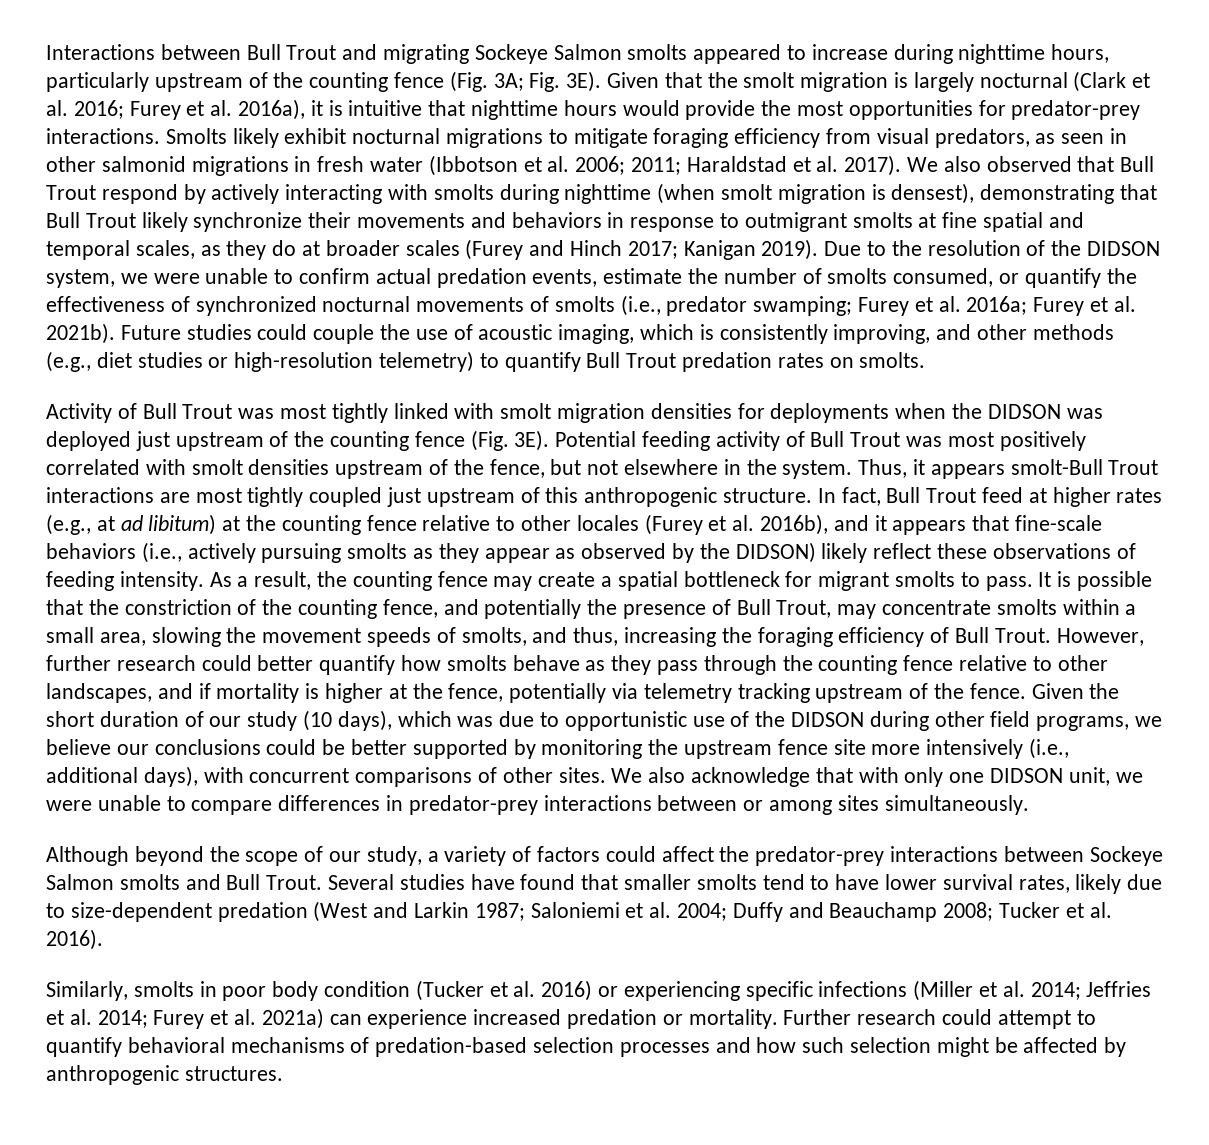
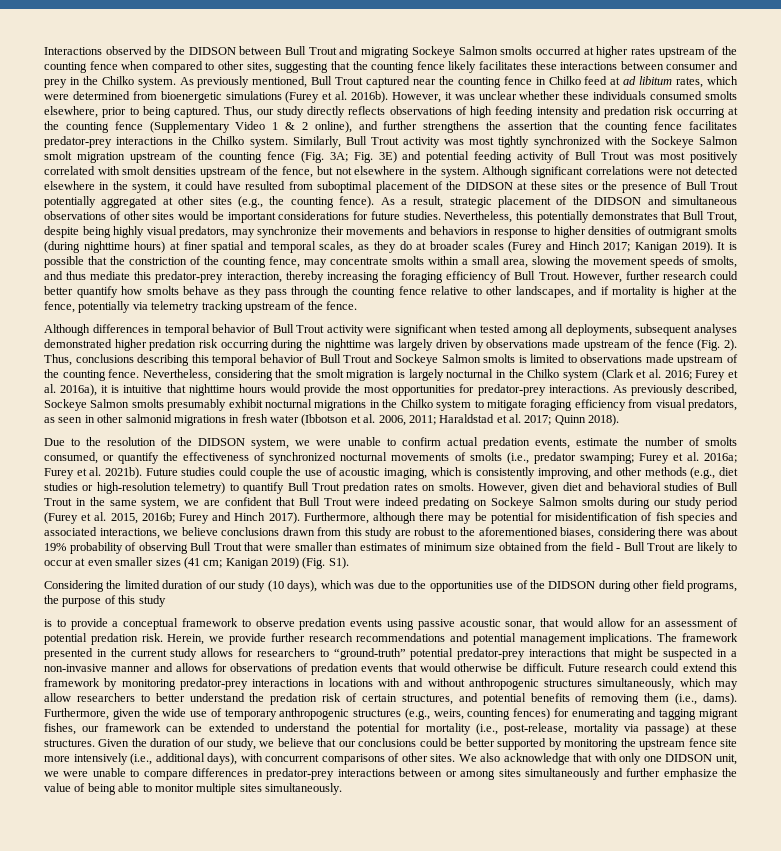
- Interactions between Bull Trout and migrating Sockeye Salmon smolts appeared to increase during nighttime hours, particularly upstream of the counting fence (Fig. 3A; Fig. 3E). Given that the smolt migration is largely nocturnal (Clark et al. 2016; Furey et al. 2016a), it is intuitive that nighttime hours would provide the most opportunities for predator-prey interactions.
+ Interactions observed by the DIDSON between Bull Trout and migrating Sockeye Salmon smolts occurred at higher rates upstream of the counting fence when compared to other sites, suggesting that the counting fence likely facilitates these interactions between consumer and prey in the Chilko system. As previously mentioned, Bull Trout captured near the counting fence in Chilko feed at ad libitum rates, which were determined from bioenergetic simulations (Furey et al. 2016b). However, it was unclear whether these individuals consumed smolts elsewhere, prior to being captured. Thus, our study directly reflects observations of high feeding intensity and predation risk occurring at the counting fence (Supplementary Video 1 & 2 online), and further strengthens the assertion that the counting fence facilitates predator-prey interactions in the Chilko system. Similarly, Bull Trout activity was most tightly synchronized with the Sockeye Salmon smolt migration upstream of the counting fence (Fig. 3A; Fig. 3E) and potential feeding activity of Bull Trout was most positively correlated with smolt densities upstream of the fence, but not elsewhere in the system. Although significant correlations were not detected elsewhere in the system, it could have resulted from suboptimal placement of the DIDSON at these sites or the presence of Bull Trout potentially aggregated at other sites (e.g., the counting fence). As a result, strategic placement of the DIDSON and simultaneous observations of other sites would be important considerations for future studies. Nevertheless, this potentially demonstrates that Bull Trout, despite being highly visual predators, may synchronize their movements and behaviors in response to higher densities of outmigrant smolts (during nighttime hours) at finer spatial and temporal scales, as they do at broader scales (Furey and Hinch 2017; Kanigan 2019). It is possible that the constriction of the counting fence, may concentrate smolts within a small area, slowing the movement speeds of smolts, and thus mediate this predator-prey interaction, thereby increasing the foraging efficiency of Bull Trout. However, further research could better quantify how smolts behave as they pass through the counting fence relative to other landscapes, and if mortality is higher at the fence, potentially via telemetry tracking upstream of the fence.
+ Although differences in temporal behavior of Bull Trout activity were significant when tested among all deployments, subsequent analyses demonstrated higher predation risk occurring during the nighttime was largely driven by observations made upstream of the fence (Fig. 2). Thus, conclusions describing this temporal behavior of Bull Trout and Sockeye Salmon smolts is limited to observations made upstream of the counting fence. Nevertheless, considering that the smolt migration is largely nocturnal in the Chilko system (Clark et al. 2016; Furey et al. 2016a), it is intuitive that nighttime hours would provide the most opportunities for predator-prey interactions.
- Smolts likely exhibit nocturnal migrations to mitigate foraging efficiency from visual predators, as seen in other salmonid migrations in fresh water (Ibbotson et al. 2006; 2011;
+ As previously described, Sockeye Salmon smolts presumably exhibit nocturnal migrations in the Chilko system to mitigate foraging efficiency from visual predators, as seen in other salmonid migrations in fresh water (Ibbotson et al. 2006, 2011;
- Haraldstad et al. 2017). We also observed that Bull Trout respond by actively interacting with smolts during nighttime (when smolt migration is densest), demonstrating that Bull Trout likely synchronize their movements and behaviors in response to outmigrant smolts at fine spatial and temporal scales, as they do at broader scales (Furey and Hinch 2017; Kanigan 2019). Due to the resolution of the DIDSON system, we were unable to confirm actual predation events, estimate the number of smolts consumed, or quantify the effectiveness of synchronized nocturnal movements of smolts (i.e., predator swamping;
+ Haraldstad et al. 2017; Quinn 2018).
+ Due to the resolution of the DIDSON system, we were unable to confirm actual predation events, estimate the number of smolts consumed, or quantify the effectiveness of synchronized nocturnal movements of smolts (i.e., predator swamping;
- Future studies could couple the use of acoustic imaging, which is consistently improving, and other methods (e.g., diet studies or high-resolution telemetry) to quantify Bull Trout predation rates on smolts.
- Activity of Bull Trout was most tightly linked with smolt migration densities for deployments when the DIDSON was deployed just upstream of the counting fence (Fig. 3E). Potential feeding activity of Bull Trout was most positively correlated with smolt densities upstream of the fence, but not elsewhere in the system. Thus, it appears smolt-Bull Trout interactions are most tightly coupled just upstream of this anthropogenic structure. In fact, Bull Trout feed at higher rates (e.g., at ad libitum) at the counting fence relative to other locales (Furey et al. 2016b), and it appears that fine-scale behaviors (i.e., actively pursuing smolts as they appear as observed by the DIDSON) likely reflect these observations of feeding intensity. As a result, the counting fence may create a spatial bottleneck for migrant smolts to pass. It is possible that the constriction of the counting fence, and potentially the presence of Bull Trout, may concentrate smolts within a small area, slowing the movement speeds of smolts, and thus, increasing the foraging efficiency of Bull Trout. However, further research could better quantify how smolts behave as they pass through the counting fence relative to other landscapes, and if mortality is higher at the fence, potentially via telemetry tracking upstream of the fence. Given the short duration of our study (10 days), which was due to opportunistic use of the DIDSON during other field programs, we believe our conclusions could be better supported by monitoring the upstream fence site more intensively (i.e., additional days), with concurrent comparisons of other sites.
+ Future studies could couple the use of acoustic imaging, which is consistently improving, and other methods (e.g., diet studies or high-resolution telemetry) to quantify Bull Trout predation rates on smolts. However, given diet and behavioral studies of Bull Trout in the same system, we are confident that Bull Trout were indeed predating on Sockeye Salmon smolts during our study period (Furey et al. 2015, 2016b; Furey and Hinch 2017). Furthermore, although there may be potential for misidentification of fish species and associated interactions, we believe conclusions drawn from this study are robust to the aforementioned biases, considering there was about 19% probability of observing Bull Trout that were smaller than estimates of minimum size obtained from the field - Bull Trout are likely to occur at even smaller sizes (41 cm; Kanigan 2019) (Fig. S1).
+ Considering the limited duration of our study (10 days), which was due to the opportunities use of the DIDSON during other field programs, the purpose of this study
+ is to provide a conceptual framework to observe predation events using passive acoustic sonar, that would allow for an assessment of potential predation risk. Herein, we provide further research recommendations and potential management implications. The framework presented in the current study allows for researchers to “ground-truth” potential predator-prey interactions that might be suspected in a non-invasive manner and allows for observations of predation events that would otherwise be difficult. Future research could extend this framework by monitoring predator-prey interactions in locations with and without anthropogenic structures simultaneously, which may allow researchers to better understand the predation risk of certain structures, and potential benefits of removing them (i.e., dams). Furthermore, given the wide use of temporary anthropogenic structures (e.g., weirs, counting fences) for enumerating and tagging migrant fishes, our framework can be extended to understand the potential for mortality (i.e., post-release, mortality via passage) at these structures. Given the duration of our study, we believe that our conclusions could be better supported by monitoring the upstream fence site more intensively (i.e., additional days), with concurrent comparisons of other sites.
- We also acknowledge that with only one DIDSON unit, we were unable to compare differences in predator-prey interactions between or among sites simultaneously.
- Although beyond the scope of our study, a variety of factors could affect the predator-prey interactions between Sockeye Salmon smolts and Bull Trout. Several studies have found that smaller smolts tend to have lower survival rates, likely due to size-dependent predation (West and Larkin 1987; Saloniemi et al. 2004; Duffy and Beauchamp 2008; Tucker et al. 2016).
- Similarly, smolts in poor body condition (Tucker et al. 2016) or experiencing specific infections (Miller et al. 2014; Jeffries et al. 2014; Furey et al. 2021a) can experience increased predation or mortality. Further research could attempt to quantify behavioral mechanisms of predation-based selection processes and how such selection might be affected by anthropogenic structures.
+ We also acknowledge that with only one DIDSON unit, we were unable to compare differences in predator-prey interactions between or among sites simultaneously and further emphasize the value of being able to monitor multiple sites simultaneously.

